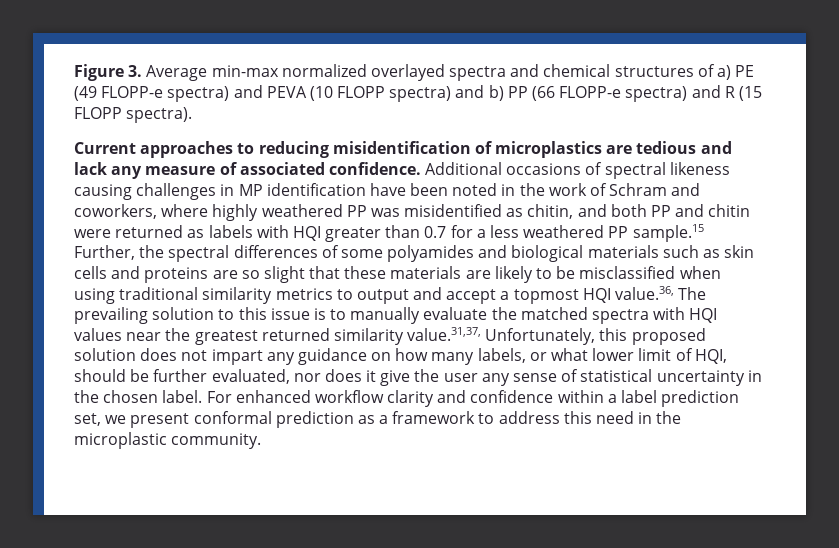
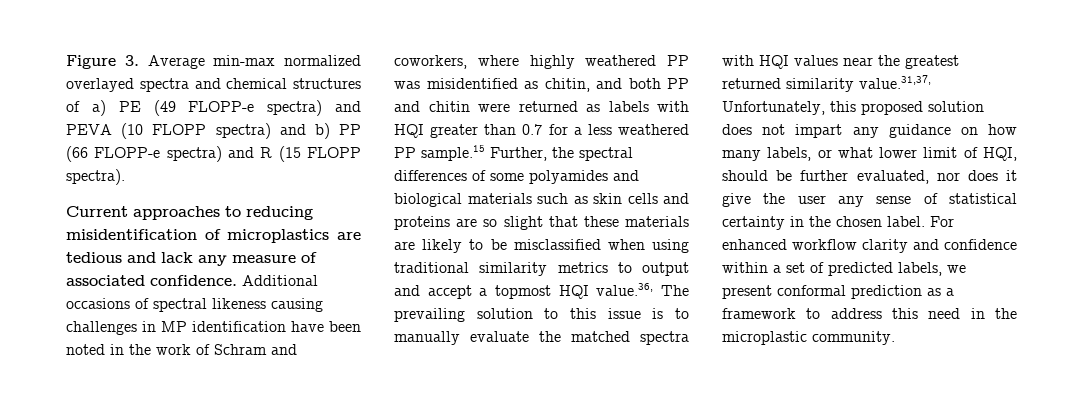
- Additional occasions of spectral likeness causing challenges in MP identification have been noted in the work of Schram and coworkers, where highly weathered PP was misidentified as chitin, and both PP and chitin were returned as labels with HQI greater than 0.7 for a less weathered PP sample.15 Further, the spectral differences of some polyamides and biological materials such as skin cells and proteins are so slight that these materials are likely to be misclassified when using traditional similarity metrics to output and accept a topmost HQI value.36, The prevailing solution to this issue is to manually evaluate the matched spectra with HQI values near the greatest returned similarity value.31,37, Unfortunately, this proposed solution does not impart any guidance on how many labels, or what lower limit of HQI, should be further evaluated, nor does it give the user any sense of statistical uncertainty in the chosen label.
+ Additional occasions of spectral likeness causing challenges in MP identification have been noted in the work of Schram and coworkers, where highly weathered PP was misidentified as chitin, and both PP and chitin were returned as labels with HQI greater than 0.7 for a less weathered PP sample.15 Further, the spectral differences of some polyamides and biological materials such as skin cells and proteins are so slight that these materials are likely to be misclassified when using traditional similarity metrics to output and accept a topmost HQI value.36, The prevailing solution to this issue is to manually evaluate the matched spectra with HQI values near the greatest returned similarity value.31,37, Unfortunately, this proposed solution does not impart any guidance on how many labels, or what lower limit of HQI, should be further evaluated, nor does it give the user any sense of statistical certainty in the chosen label.
- For enhanced workflow clarity and confidence within a label prediction set, we present conformal prediction as a framework to address this need in the microplastic community.
+ For enhanced workflow clarity and confidence within a set of predicted labels, we present conformal prediction as a framework to address this need in the microplastic community.

